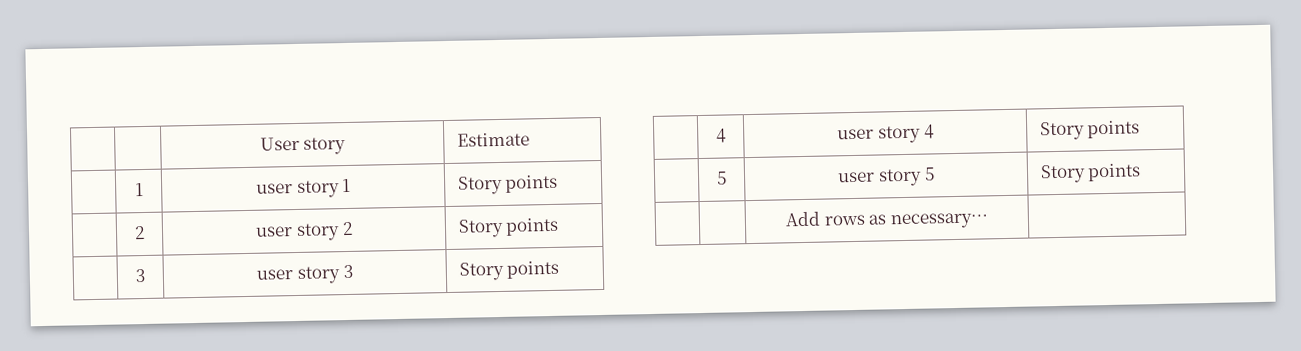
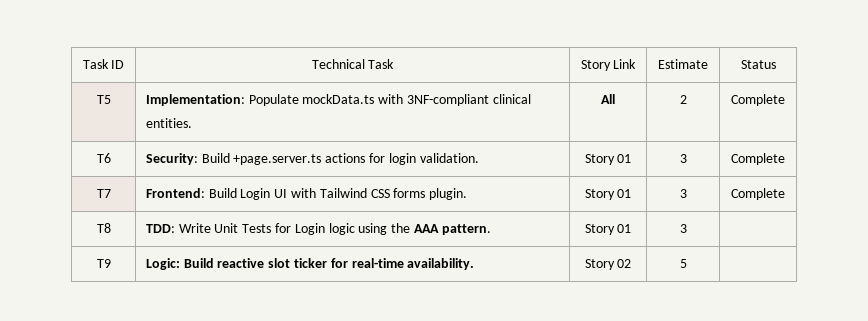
- | | User story | Estimate
- | 1 | user story 1 | Story points
- | 2 | user story 2 | Story points
- | 3 | user story 3 | Story points
- | 4 | user story 4 | Story points
- | 5 | user story 5 | Story points
- | | Add rows as necessary… |
+ Task ID | Technical Task | Story Link | Estimate | Status
+ T5 | Implementation: Populate mockData.ts with 3NF-compliant clinical entities. | All | 2 | Complete
+ T6 | Security: Build +page.server.ts actions for login validation. | Story 01 | 3 | Complete
+ T7 | Frontend: Build Login UI with Tailwind CSS forms plugin. | Story 01 | 3 | Complete
+ T8 | TDD: Write Unit Tests for Login logic using the AAA pattern. | Story 01 | 3 |
+ T9 | Logic: Build reactive slot ticker for real-time availability. | Story 02 | 5 |

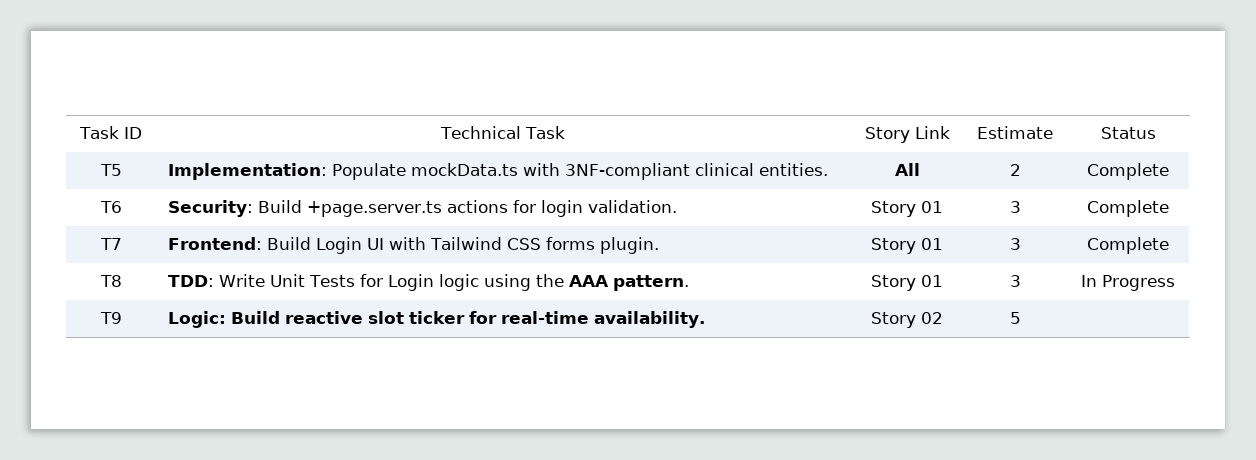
- T8 | TDD: Write Unit Tests for Login logic using the AAA pattern. | Story 01 | 3 |
+ T8 | TDD: Write Unit Tests for Login logic using the AAA pattern. | Story 01 | 3 | In Progress

